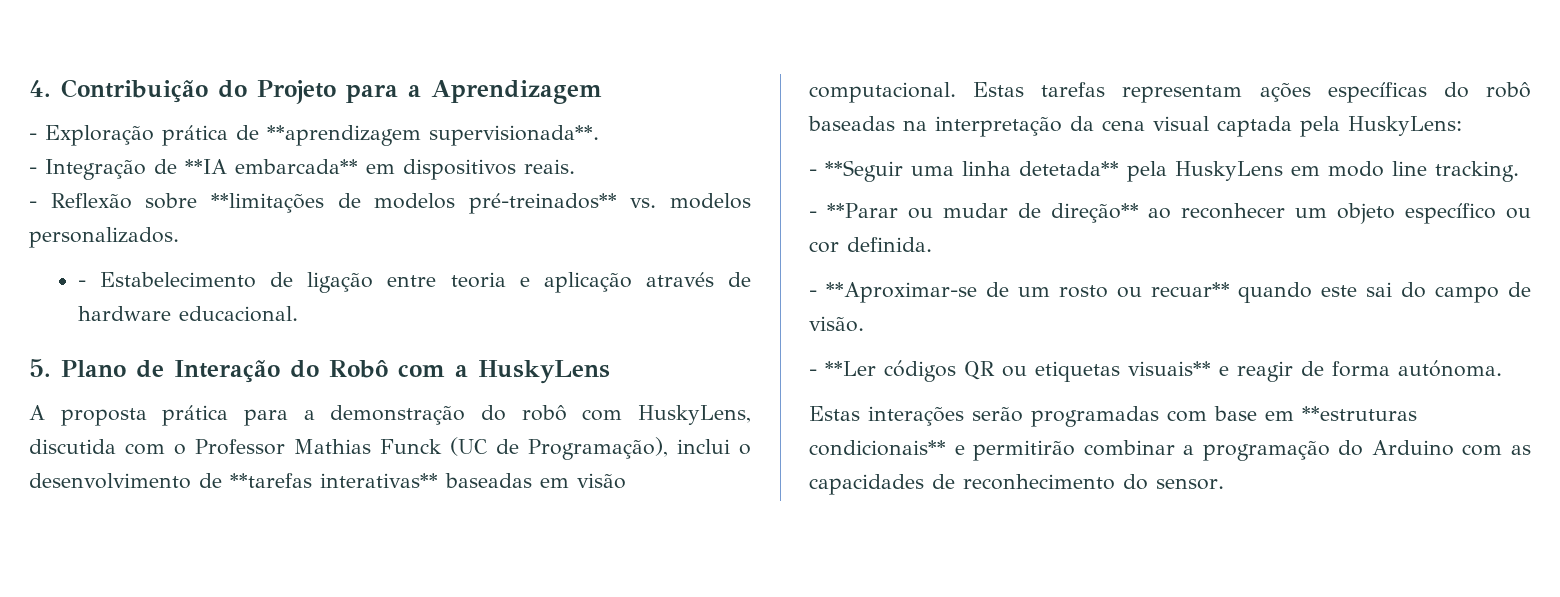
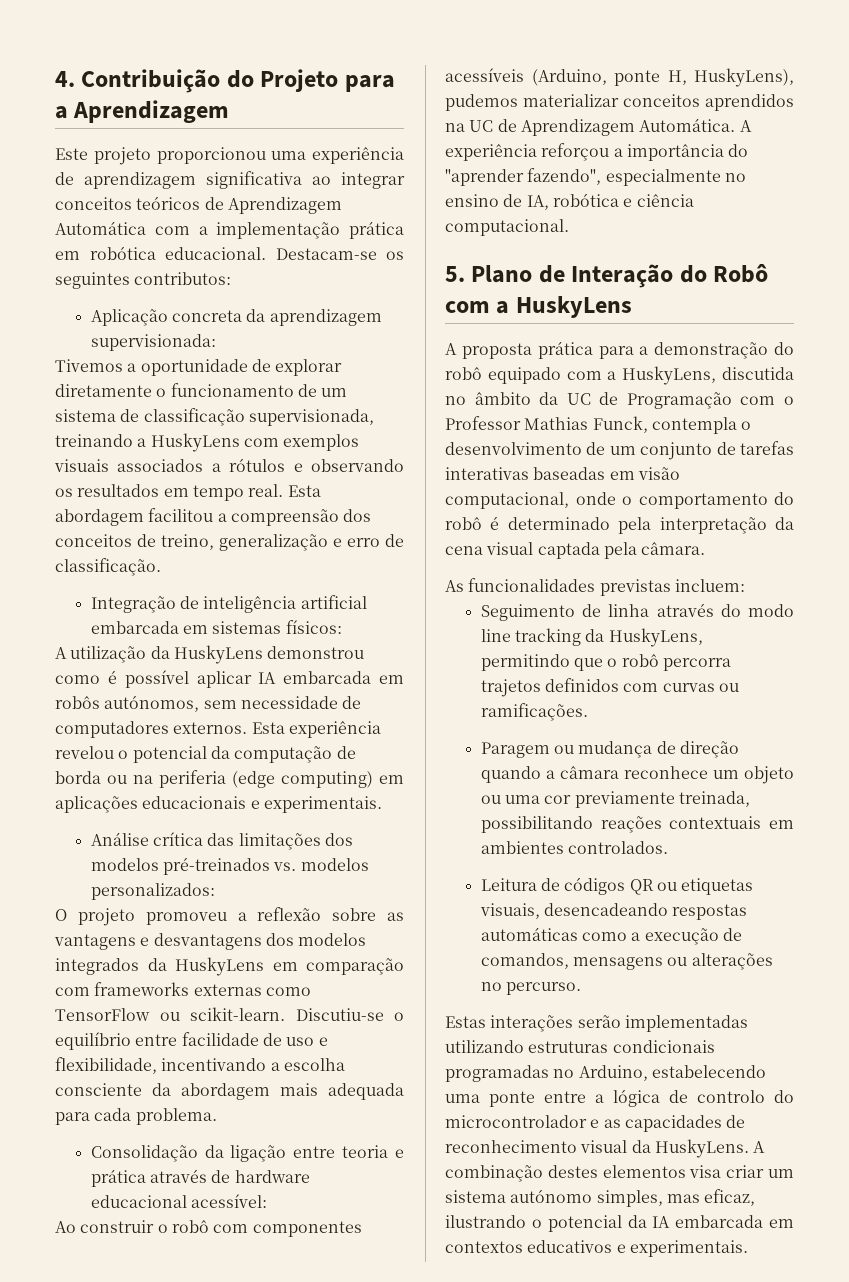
- - Exploração prática de **aprendizagem supervisionada**.
- - Integração de **IA embarcada** em dispositivos reais.
- - Reflexão sobre **limitações de modelos pré-treinados** vs. modelos personalizados.
- - Estabelecimento de ligação entre teoria e aplicação através de hardware educacional.
+ Este projeto proporcionou uma experiência de aprendizagem significativa ao integrar conceitos teóricos de Aprendizagem Automática com a implementação prática em robótica educacional. Destacam-se os seguintes contributos:
+ Aplicação concreta da aprendizagem supervisionada:
+ Tivemos a oportunidade de explorar diretamente o funcionamento de um sistema de classificação supervisionada, treinando a HuskyLens com exemplos visuais associados a rótulos e observando os resultados em tempo real. Esta abordagem facilitou a compreensão dos conceitos de treino, generalização e erro de classificação.
+ Integração de inteligência artificial embarcada em sistemas físicos:
+ A utilização da HuskyLens demonstrou como é possível aplicar IA embarcada em robôs autónomos, sem necessidade de computadores externos. Esta experiência revelou o potencial da computação de borda ou na periferia (edge computing) em aplicações educacionais e experimentais.
+ Análise crítica das limitações dos modelos pré-treinados vs. modelos personalizados:
+ O projeto promoveu a reflexão sobre as vantagens e desvantagens dos modelos integrados da HuskyLens em comparação com frameworks externas como TensorFlow ou scikit-learn. Discutiu-se o equilíbrio entre facilidade de uso e flexibilidade, incentivando a escolha consciente da abordagem mais adequada para cada problema.
+ Consolidação da ligação entre teoria e prática através de hardware educacional acessível:
+ Ao construir o robô com componentes acessíveis (Arduino, ponte H, HuskyLens), pudemos materializar conceitos aprendidos na UC de Aprendizagem Automática. A experiência reforçou a importância do "aprender fazendo", especialmente no ensino de IA, robótica e ciência computacional.
- A proposta prática para a demonstração do robô com HuskyLens, discutida com o Professor Mathias Funck (UC de Programação), inclui o desenvolvimento de **tarefas interativas** baseadas em visão computacional. Estas tarefas representam ações específicas do robô baseadas na interpretação da cena visual captada pela HuskyLens:
- - **Seguir uma linha detetada** pela HuskyLens em modo line tracking.
- - **Parar ou mudar de direção** ao reconhecer um objeto específico ou cor definida.
- - **Aproximar-se de um rosto ou recuar** quando este sai do campo de visão.
- - **Ler códigos QR ou etiquetas visuais** e reagir de forma autónoma.
- Estas interações serão programadas com base em **estruturas condicionais** e permitirão combinar a programação do Arduino com as capacidades de reconhecimento do sensor.
+ A proposta prática para a demonstração do robô equipado com a HuskyLens, discutida no âmbito da UC de Programação com o Professor Mathias Funck, contempla o desenvolvimento de um conjunto de tarefas interativas baseadas em visão computacional, onde o comportamento do robô é determinado pela interpretação da cena visual captada pela câmara.
+ As funcionalidades previstas incluem:
+ Seguimento de linha através do modo line tracking da HuskyLens, permitindo que o robô percorra trajetos definidos com curvas ou ramificações.
+ Paragem ou mudança de direção quando a câmara reconhece um objeto ou uma cor previamente treinada, possibilitando reações contextuais em ambientes controlados.
+ Leitura de códigos QR ou etiquetas visuais, desencadeando respostas automáticas como a execução de comandos, mensagens ou alterações no percurso.
+ Estas interações serão implementadas utilizando estruturas condicionais programadas no Arduino, estabelecendo uma ponte entre a lógica de controlo do microcontrolador e as capacidades de reconhecimento visual da HuskyLens. A combinação destes elementos visa criar um sistema autónomo simples, mas eficaz, ilustrando o potencial da IA embarcada em contextos educativos e experimentais.

